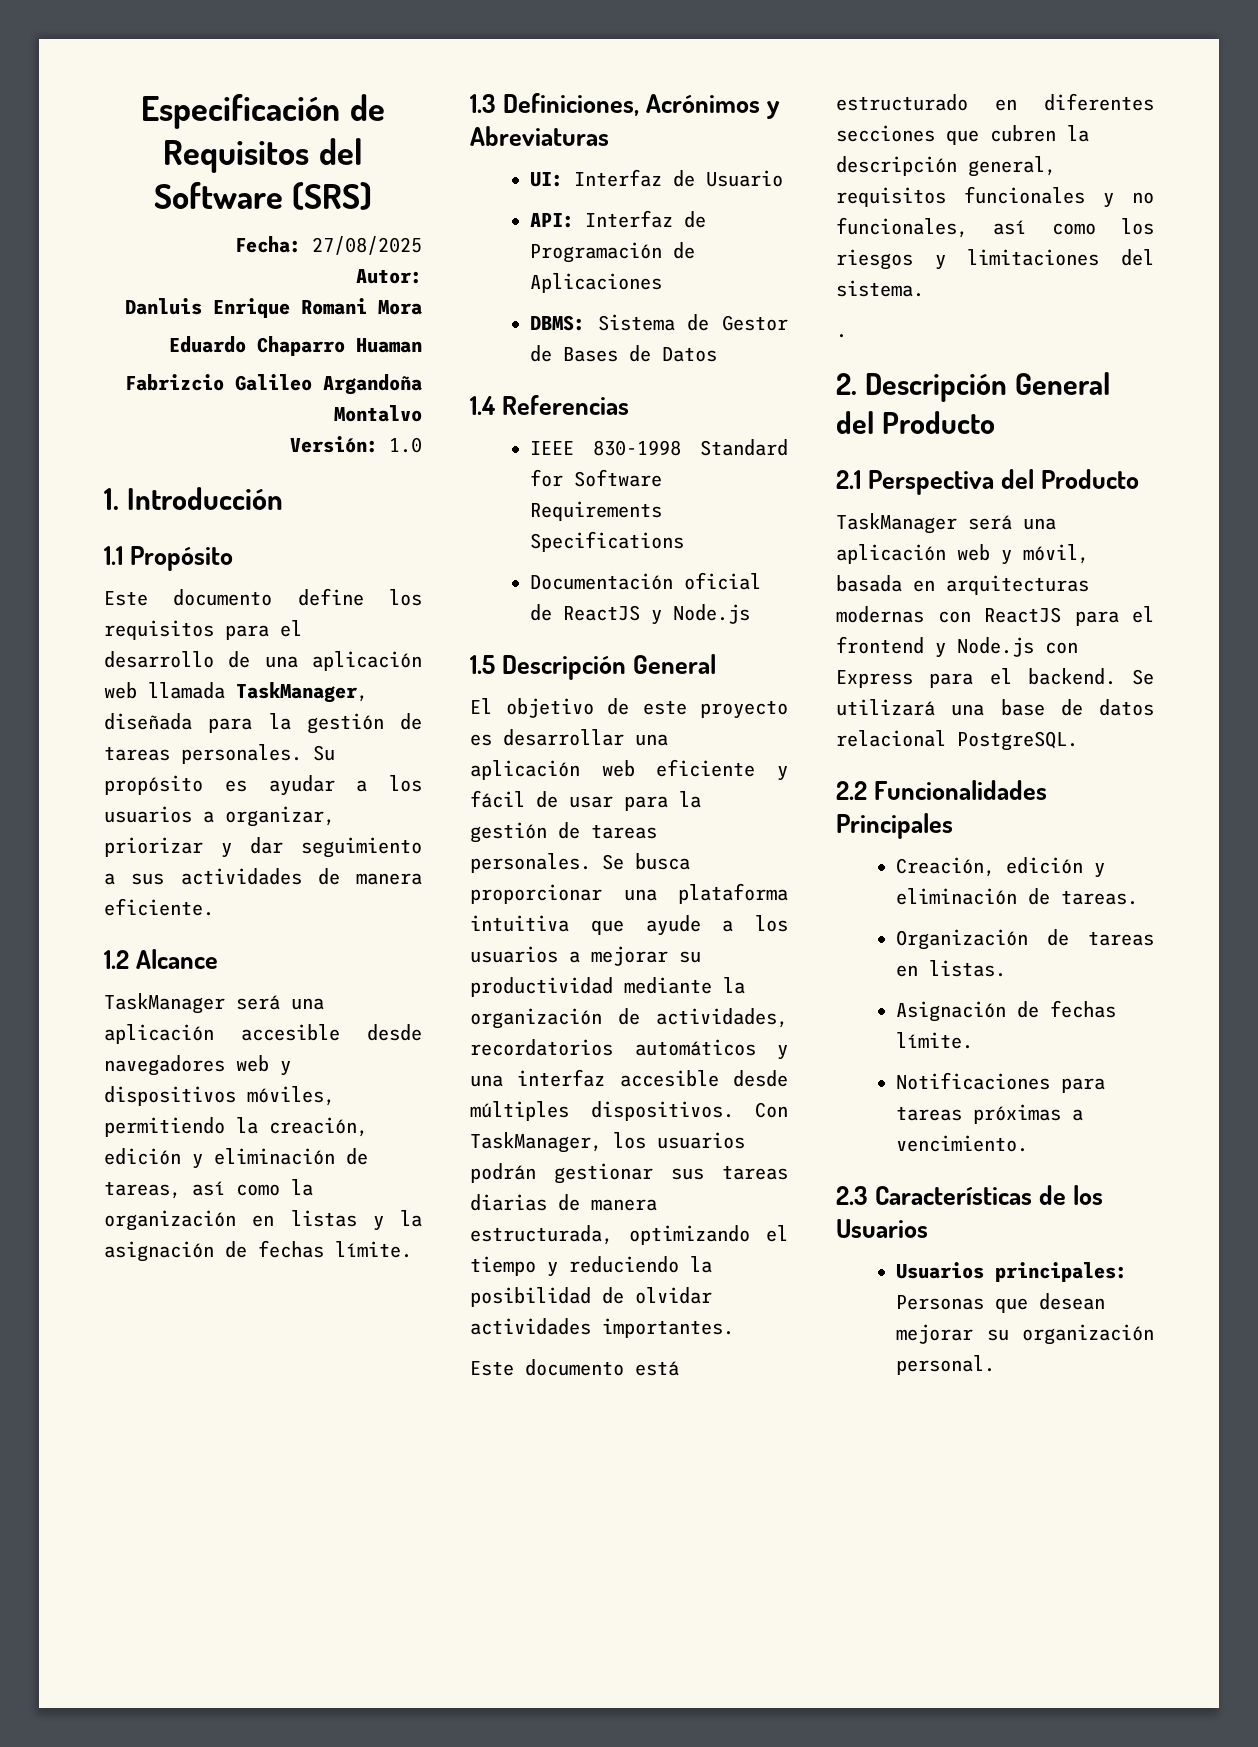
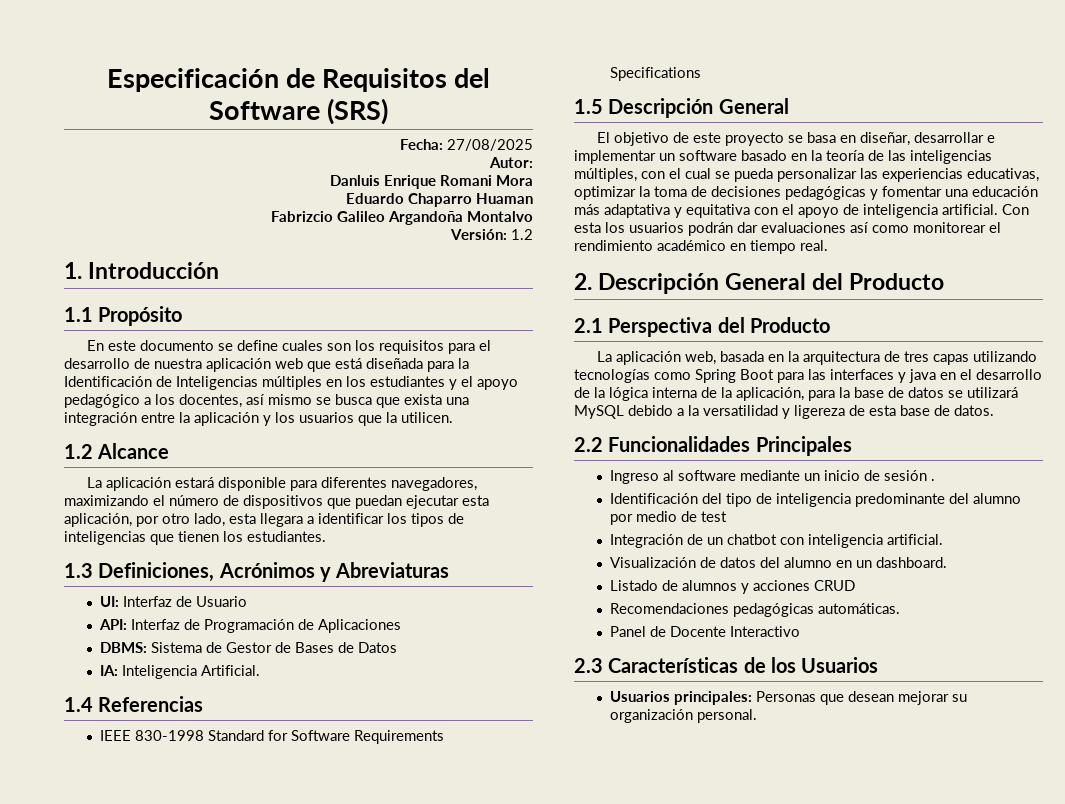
- Versión: 1.0
+ Versión: 1.2
- Este documento define los requisitos para el desarrollo de una aplicación web llamada TaskManager, diseñada para la gestión de tareas personales. Su propósito es ayudar a los usuarios a organizar, priorizar y dar seguimiento a sus actividades de manera eficiente.
+ En este documento se define cuales son los requisitos para el desarrollo de nuestra aplicación web que está diseñada para la Identificación de Inteligencias múltiples en los estudiantes y el apoyo pedagógico a los docentes, así mismo se busca que exista una integración entre la aplicación y los usuarios que la utilicen.
  1.2 Alcance
- TaskManager será una aplicación accesible desde navegadores web y dispositivos móviles, permitiendo la creación, edición y eliminación de tareas, así como la organización en listas y la asignación de fechas límite.
+ La aplicación estará disponible para diferentes navegadores, maximizando el número de dispositivos que puedan ejecutar esta aplicación, por otro lado, esta llegara a identificar los tipos de inteligencias que tienen los estudiantes.
+ IA: Inteligencia Artificial.
- Documentación oficial de ReactJS y Node.js
- El objetivo de este proyecto es desarrollar una aplicación web eficiente y fácil de usar para la gestión de tareas personales. Se busca proporcionar una plataforma intuitiva que ayude a los usuarios a mejorar su productividad mediante la organización de actividades, recordatorios automáticos y una interfaz accesible desde múltiples dispositivos. Con TaskManager, los usuarios podrán gestionar sus tareas diarias de manera estructurada, optimizando el tiempo y reduciendo la posibilidad de olvidar actividades importantes.
- Este documento está estructurado en diferentes secciones que cubren la descripción general, requisitos funcionales y no funcionales, así como los riesgos y limitaciones del sistema.
- .
+ El objetivo de este proyecto se basa en diseñar, desarrollar e implementar un software basado en la teoría de las inteligencias múltiples, con el cual se pueda personalizar las experiencias educativas, optimizar la toma de decisiones pedagógicas y fomentar una educación más adaptativa y equitativa con el apoyo de inteligencia artificial. Con esta los usuarios podrán dar evaluaciones así como monitorear el rendimiento académico en tiempo real.
- TaskManager será una aplicación web y móvil, basada en arquitecturas modernas con ReactJS para el frontend y Node.js con Express para el backend. Se utilizará una base de datos relacional PostgreSQL.
+ La aplicación web, basada en la arquitectura de tres capas utilizando tecnologías como Spring Boot para las interfaces y java en el desarrollo de la lógica interna de la aplicación, para la base de datos se utilizará MySQL debido a la versatilidad y ligereza de esta base de datos.
  2.2 Funcionalidades Principales
- Creación, edición y eliminación de tareas.
- Organización de tareas en listas.
- Asignación de fechas límite.
- Notificaciones para tareas próximas a vencimiento.
+ Ingreso al software mediante un inicio de sesión .
+ Identificación del tipo de inteligencia predominante del alumno por medio de test
+ Integración de un chatbot con inteligencia artificial.
+ Visualización de datos del alumno en un dashboard.
+ Listado de alumnos y acciones CRUD
+ Recomendaciones pedagógicas automáticas.
+ Panel de Docente Interactivo

